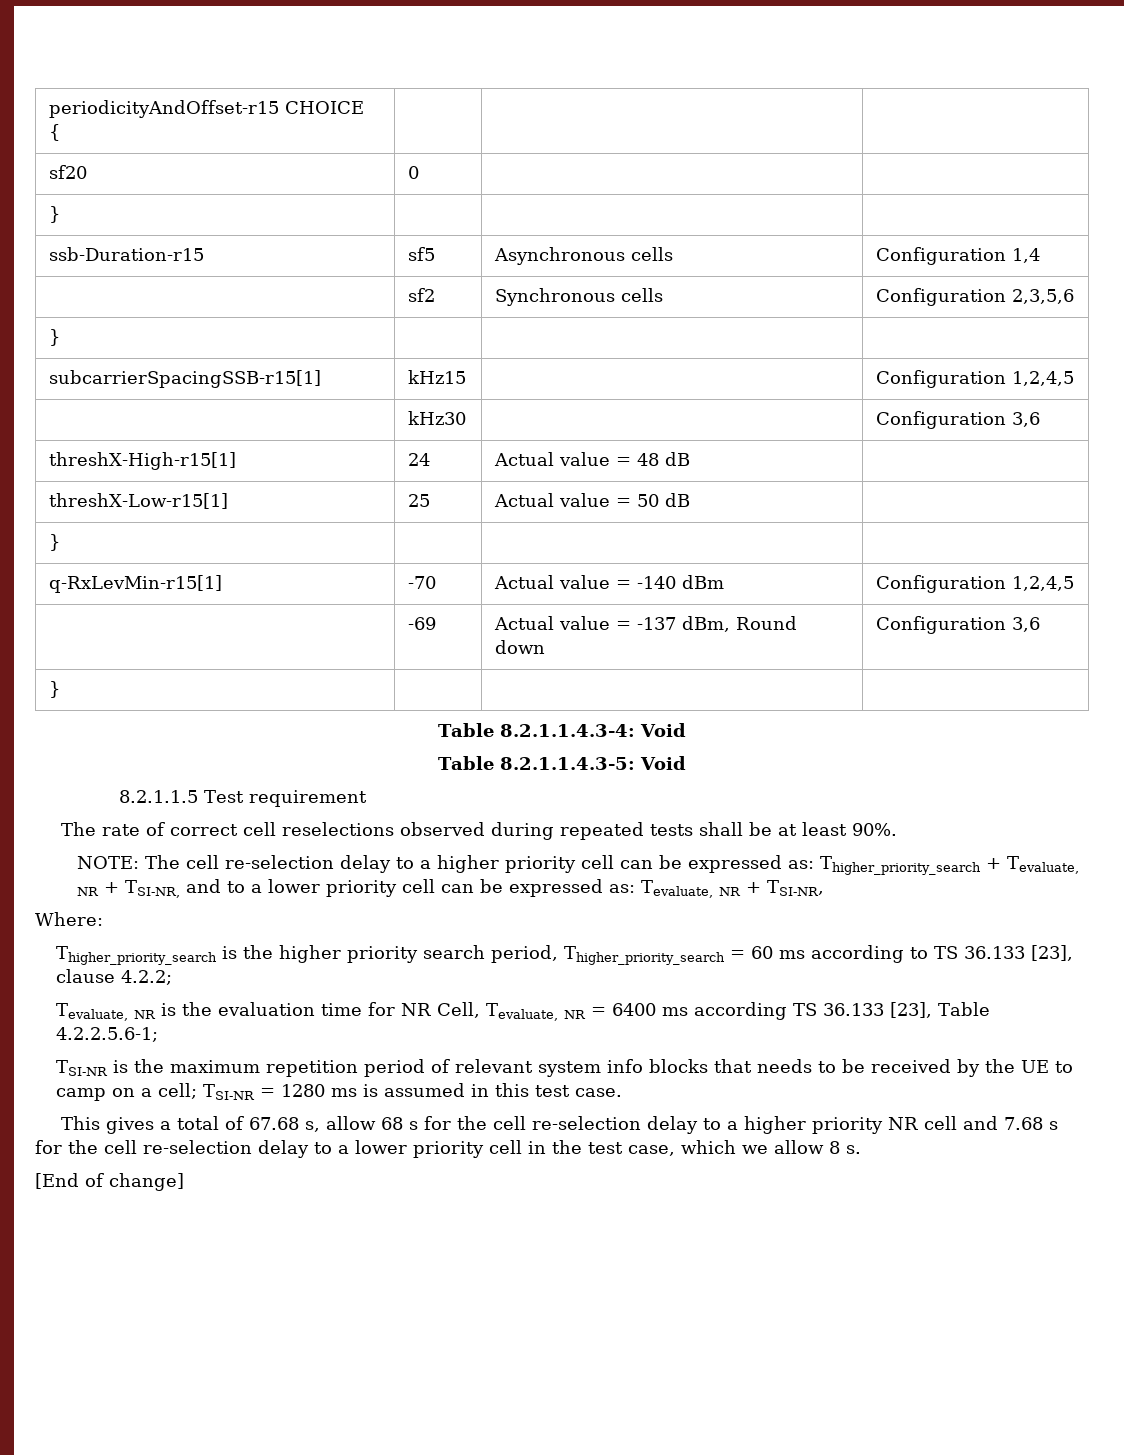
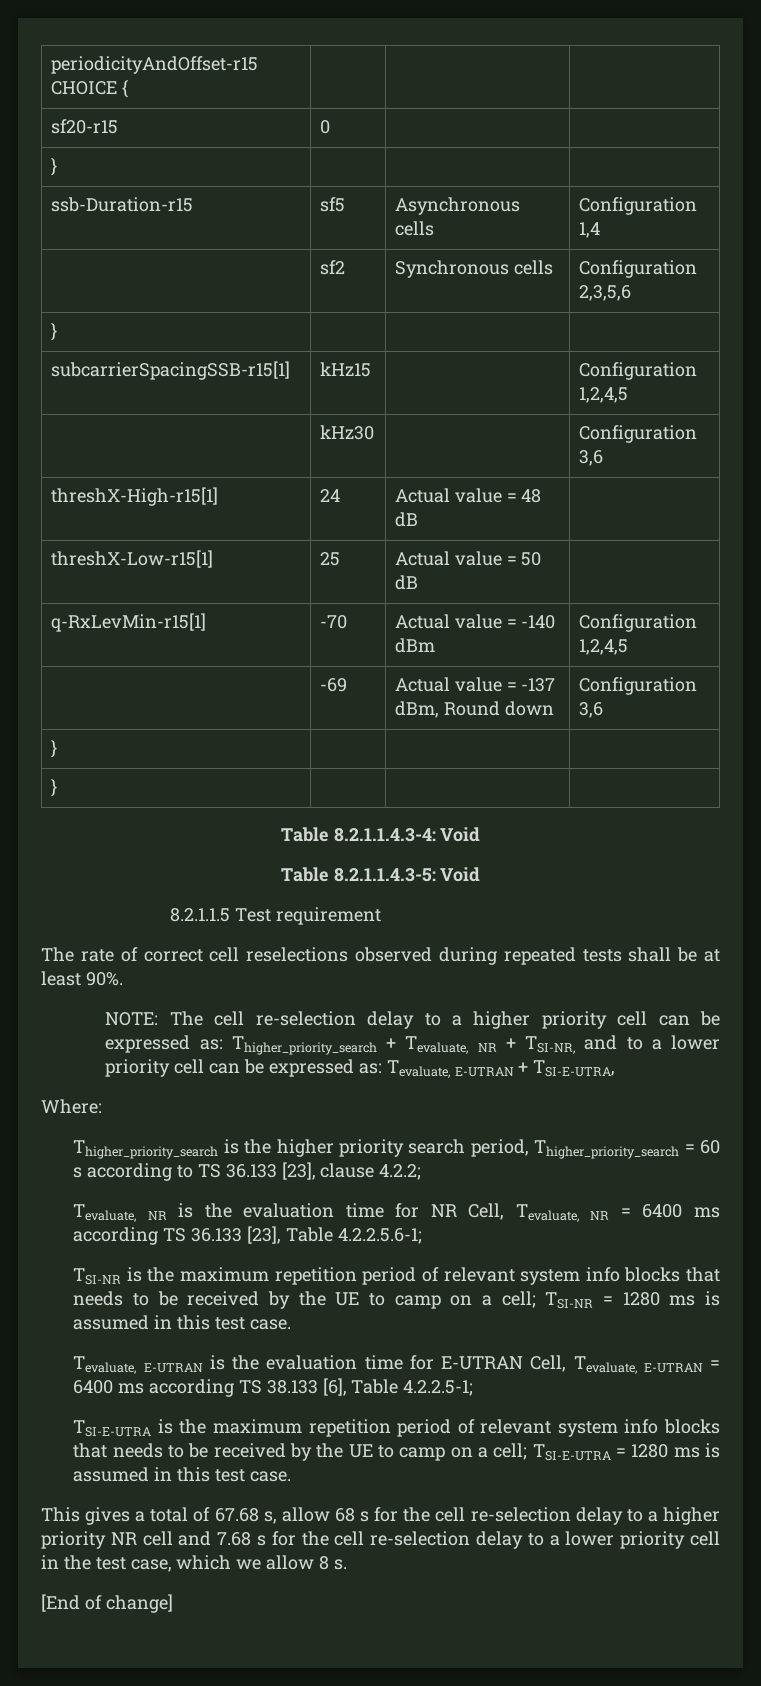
- sf20 | 0 | |
+ sf20-r15 | 0 | |
  threshX-Low-r15[1] | 25 | Actual value = 50 dB |
- } | | |
  | -69 | Actual value = -137 dBm, Round down | Configuration 3,6
+ } | | |
- NOTE: The cell re-selection delay to a higher priority cell can be expressed as: Thigher_priority_search + Tevaluate, NR + TSI-NR, and to a lower priority cell can be expressed as: Tevaluate, NR + TSI-NR,
+ NOTE: The cell re-selection delay to a higher priority cell can be expressed as: Thigher_priority_search + Tevaluate, NR + TSI-NR, and to a lower priority cell can be expressed as: Tevaluate, E-UTRAN + TSI-E-UTRA,
- Thigher_priority_search is the higher priority search period, Thigher_priority_search = 60 ms according to TS 36.133 [23], clause 4.2.2;
+ Thigher_priority_search is the higher priority search period, Thigher_priority_search = 60 s according to TS 36.133 [23], clause 4.2.2;
+ Tevaluate, E-UTRAN is the evaluation time for E-UTRAN Cell, Tevaluate, E-UTRAN = 6400 ms according TS 38.133 [6], Table 4.2.2.5-1;
+ TSI-E-UTRA is the maximum repetition period of relevant system info blocks that needs to be received by the UE to camp on a cell; TSI-E-UTRA = 1280 ms is assumed in this test case.

